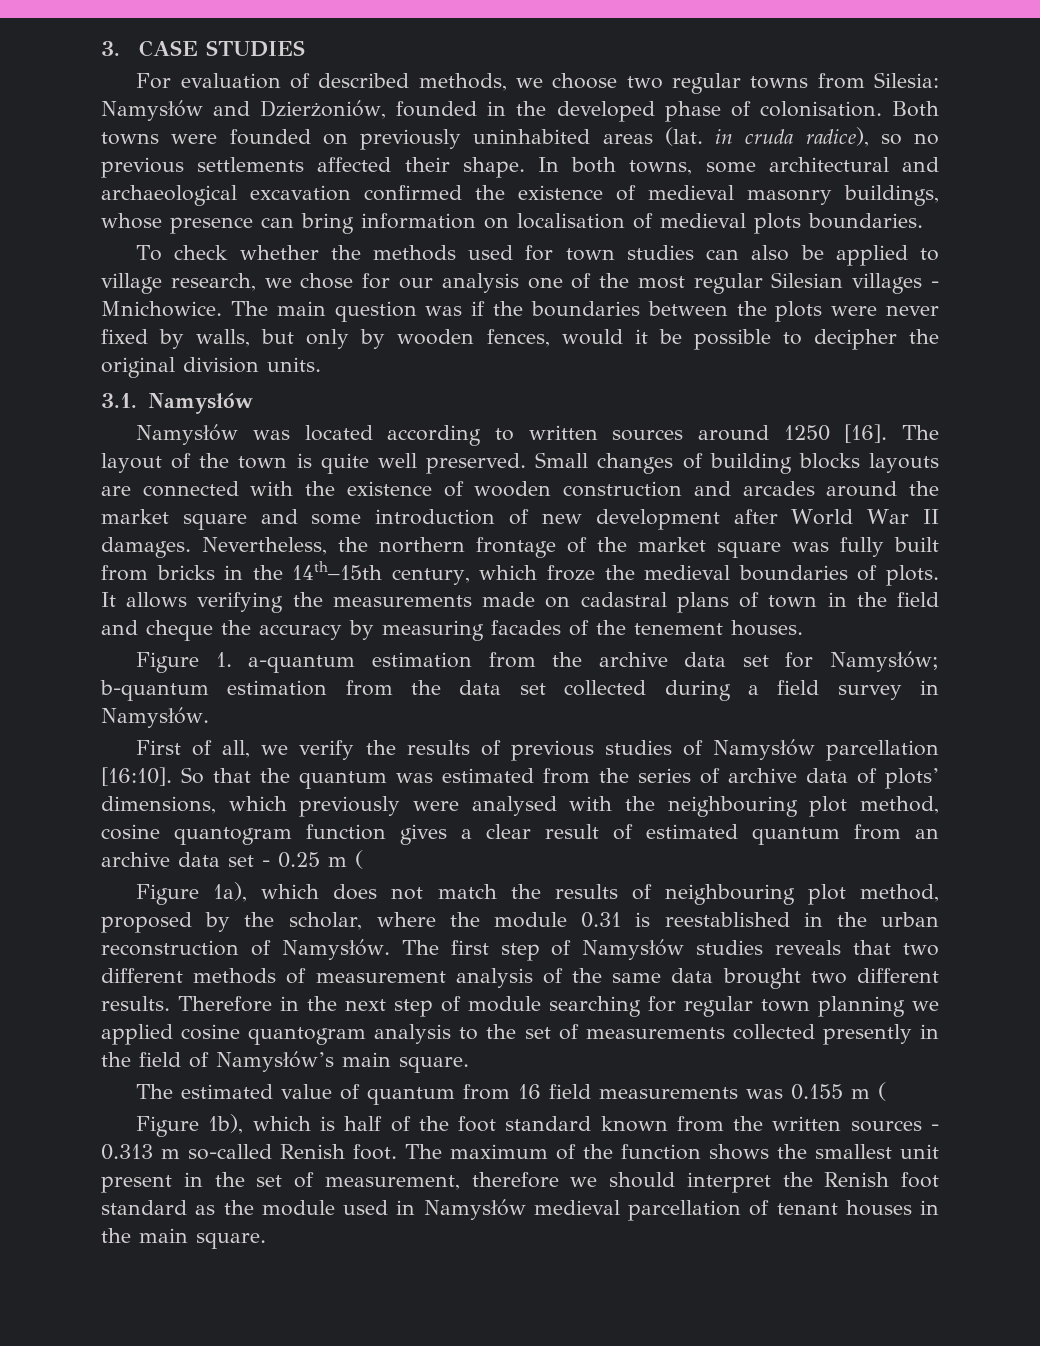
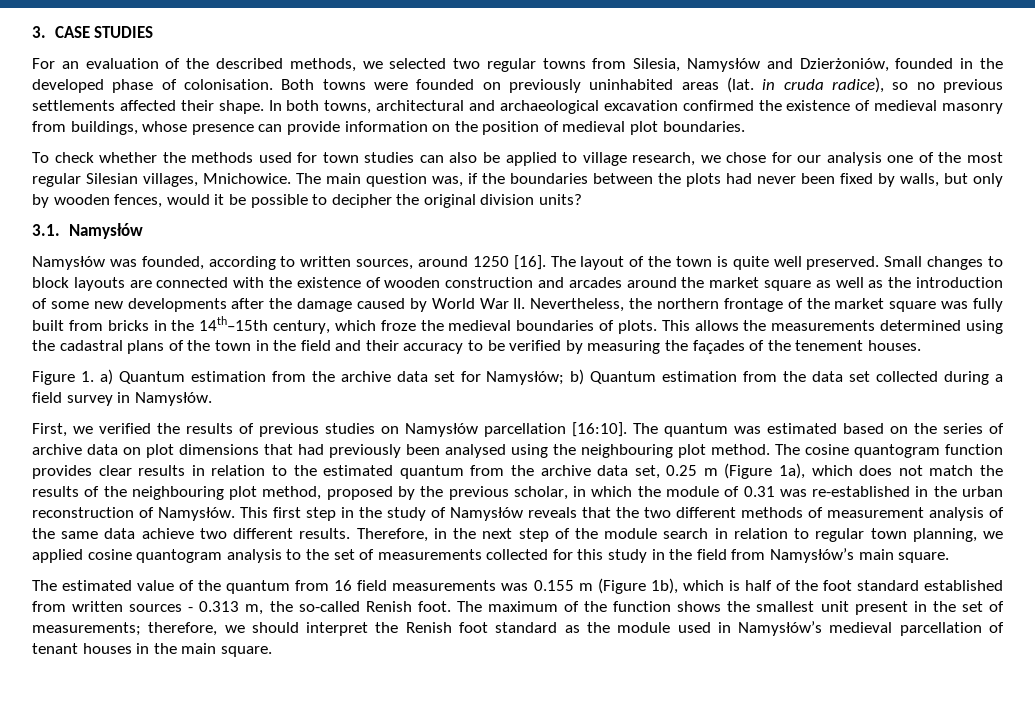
- For evaluation of described methods, we choose two regular towns from Silesia: Namysłów and Dzierżoniów, founded in the developed phase of colonisation.
+ For an evaluation of the described methods, we selected two regular towns from Silesia, Namysłów and Dzierżoniów, founded in the developed phase of colonisation.
- In both towns, some architectural and archaeological excavation confirmed the existence of medieval masonry buildings, whose presence can bring information on localisation of medieval plots boundaries.
+ In both towns, architectural and archaeological excavation confirmed the existence of medieval masonry from buildings, whose presence can provide information on the position of medieval plot boundaries.
- To check whether the methods used for town studies can also be applied to village research, we chose for our analysis one of the most regular Silesian villages - Mnichowice.
+ To check whether the methods used for town studies can also be applied to village research, we chose for our analysis one of the most regular Silesian villages, Mnichowice.
- The main question was if the boundaries between the plots were never fixed by walls, but only by wooden fences, would it be possible to decipher the original division units.
+ The main question was, if the boundaries between the plots had never been fixed by walls, but only by wooden fences, would it be possible to decipher the original division units?
- Namysłów was located according to written sources around 1250 [16].
+ Namysłów was founded, according to written sources, around 1250 [16].
- Small changes of building blocks layouts are connected with the existence of wooden construction and arcades around the market square and some introduction of new development after World War II damages. Nevertheless, the northern frontage of the market square was fully built from bricks in the 14th–15th century, which froze the medieval boundaries of plots.
+ Small changes to block layouts are connected with the existence of wooden construction and arcades around the market square as well as the introduction of some new developments after the damage caused by World War II. Nevertheless, the northern frontage of the market square was fully built from bricks in the 14th–15th century, which froze the medieval boundaries of plots.
- It allows verifying the measurements made on cadastral plans of town in the field and cheque the accuracy by measuring facades of the tenement houses.
+ This allows the measurements determined using the cadastral plans of the town in the field and their accuracy to be verified by measuring the façades of the tenement houses.
- Figure 1. a-quantum estimation from the archive data set for Namysłów; b-quantum estimation from the data set collected during a field survey in Namysłów.
+ Figure 1. a) Quantum estimation from the archive data set for Namysłów; b) Quantum estimation from the data set collected during a field survey in Namysłów.
- First of all, we verify the results of previous studies of Namysłów parcellation [16:10].
+ First, we verified the results of previous studies on Namysłów parcellation [16:10].
- So that the quantum was estimated from the series of archive data of plots’ dimensions, which previously were analysed with the neighbouring plot method, cosine quantogram function gives a clear result of estimated quantum from an archive data set - 0.25 m (
- Figure 1a), which does not match the results of neighbouring plot method, proposed by the scholar, where the module 0.31 is reestablished in the urban reconstruction of Namysłów.
+ The quantum was estimated based on the series of archive data on plot dimensions that had previously been analysed using the neighbouring plot method. The cosine quantogram function provides clear results in relation to the estimated quantum from the archive data set, 0.25 m (Figure 1a), which does not match the results of the neighbouring plot method, proposed by the previous scholar, in which the module of 0.31 was re-established in the urban reconstruction of Namysłów.
- The first step of Namysłów studies reveals that two different methods of measurement analysis of the same data brought two different results.
+ This first step in the study of Namysłów reveals that the two different methods of measurement analysis of the same data achieve two different results.
- Therefore in the next step of module searching for regular town planning we applied cosine quantogram analysis to the set of measurements collected presently in the field of Namysłów’s main square.
+ Therefore, in the next step of the module search in relation to regular town planning, we applied cosine quantogram analysis to the set of measurements collected for this study in the field from Namysłów’s main square.
- The estimated value of quantum from 16 field measurements was 0.155 m (
- Figure 1b), which is half of the foot standard known from the written sources - 0.313 m so-called Renish foot.
+ The estimated value of the quantum from 16 field measurements was 0.155 m (Figure 1b), which is half of the foot standard established from written sources - 0.313 m, the so-called Renish foot.
- The maximum of the function shows the smallest unit present in the set of measurement, therefore we should interpret the Renish foot standard as the module used in Namysłów medieval parcellation of tenant houses in the main square.
+ The maximum of the function shows the smallest unit present in the set of measurements; therefore, we should interpret the Renish foot standard as the module used in Namysłów’s medieval parcellation of tenant houses in the main square.

